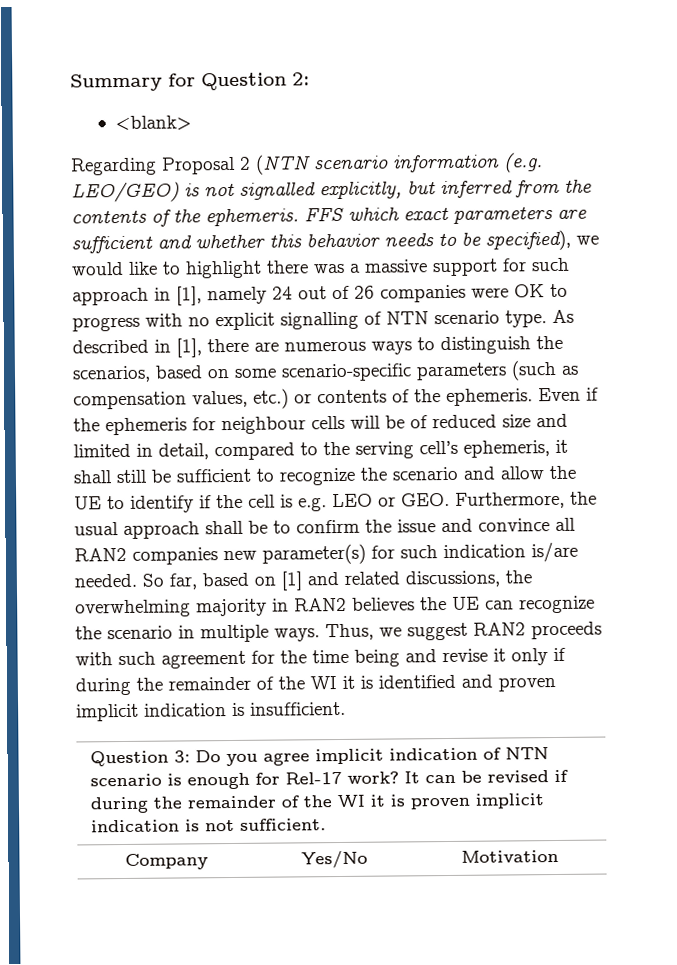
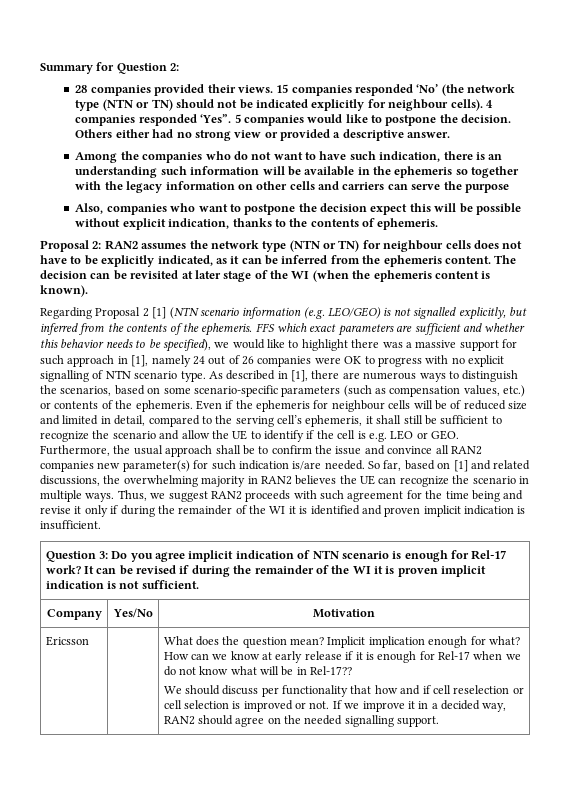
- <blank>
+ 28 companies provided their views. 15 companies responded ‘No’ (the network type (NTN or TN) should not be indicated explicitly for neighbour cells). 4 companies responded ‘Yes”. 5 companies would like to postpone the decision. Others either had no strong view or provided a descriptive answer.
+ Among the companies who do not want to have such indication, there is an understanding such information will be available in the ephemeris so together with the legacy information on other cells and carriers can serve the purpose
+ Also, companies who want to postpone the decision expect this will be possible without explicit indication, thanks to the contents of ephemeris.
+ Proposal 2: RAN2 assumes the network type (NTN or TN) for neighbour cells does not have to be explicitly indicated, as it can be inferred from the ephemeris content. The decision can be revisited at later stage of the WI (when the ephemeris content is known).
- Regarding Proposal 2 (NTN scenario information (e.g. LEO/GEO) is not signalled explicitly, but inferred from the contents of the ephemeris.
+ Regarding Proposal 2 [1] (NTN scenario information (e.g. LEO/GEO) is not signalled explicitly, but inferred from the contents of the ephemeris.
+ Ericsson | | What does the question mean? Implicit implication enough for what? How can we know at early release if it is enough for Rel-17 when we do not know what will be in Rel-17??
+ We should discuss per functionality that how and if cell reselection or cell selection is improved or not. If we improve it in a decided way, RAN2 should agree on the needed signalling support.

